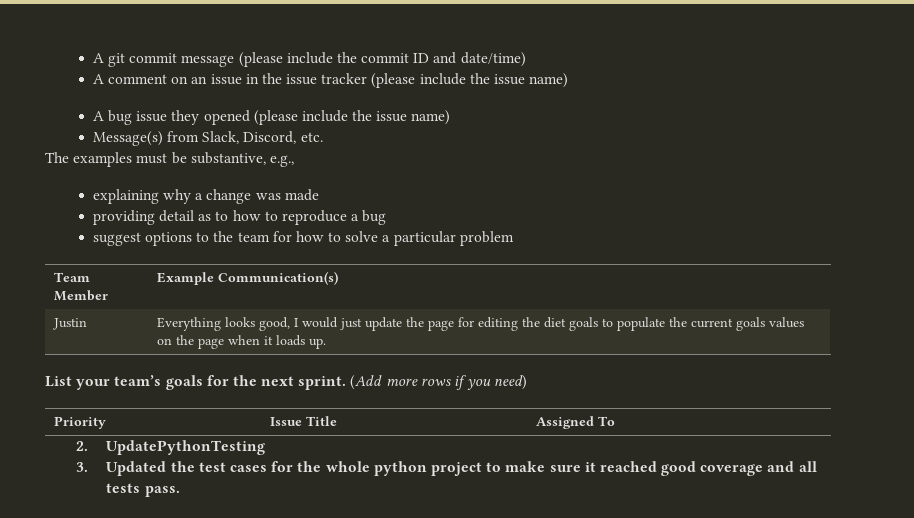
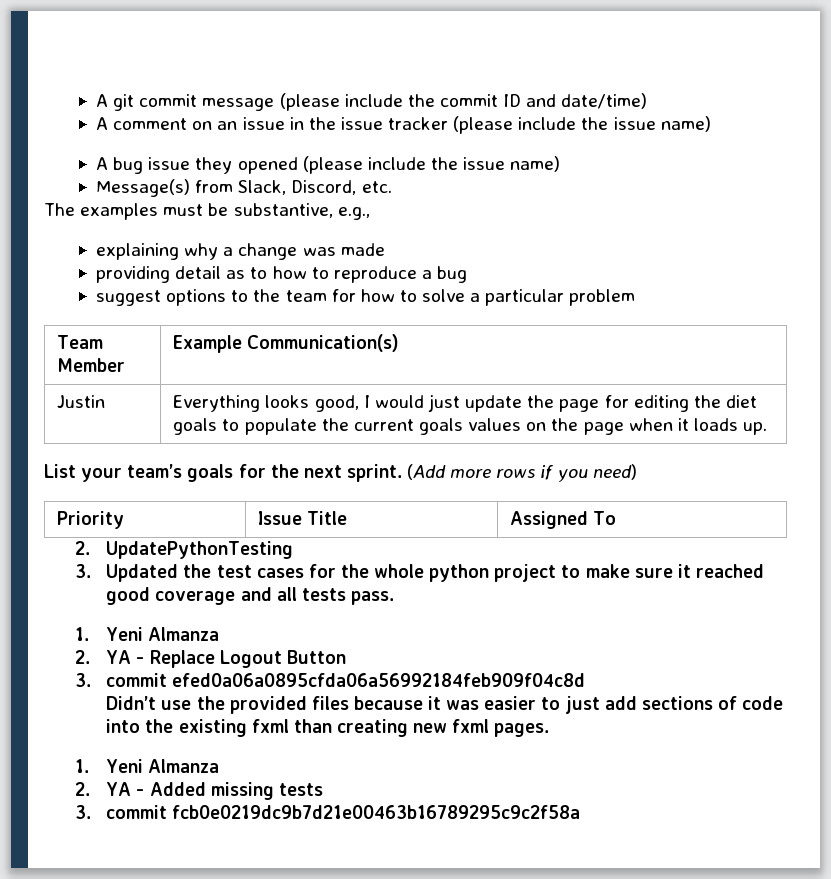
  3. Updated the test cases for the whole python project to make sure it reached good coverage and all tests pass.
+ 1. Yeni Almanza
+ 2. YA - Replace Logout Button
+ 3. commit efed0a06a0895cfda06a56992184feb909f04c8d
+ Didn’t use the provided files because it was easier to just add sections of code into the existing fxml than creating new fxml pages.
+ 1. Yeni Almanza
+ 2. YA - Added missing tests
+ 3. commit fcb0e0219dc9b7d21e00463b16789295c9c2f58a

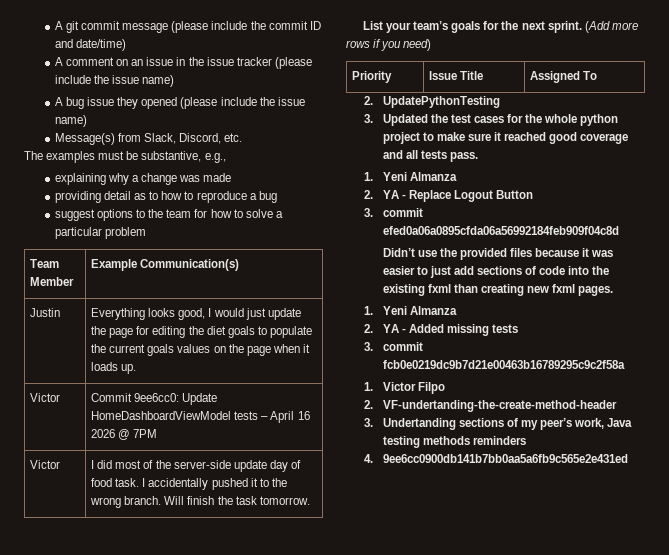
+ Victor | Commit 9ee6cc0: Update HomeDashboardViewModel tests – April 16 2026 @ 7PM
+ Victor | I did most of the server-side update day of food task. I accidentally pushed it to the wrong branch. Will finish the task tomorrow.
+ 1. Victor Filpo
+ 2. VF-undertanding-the-create-method-header
+ 3. Undertanding sections of my peer’s work, Java testing methods reminders
+ 4. 9ee6cc0900db141b7bb0aa5a6fb9c565e2e431ed

